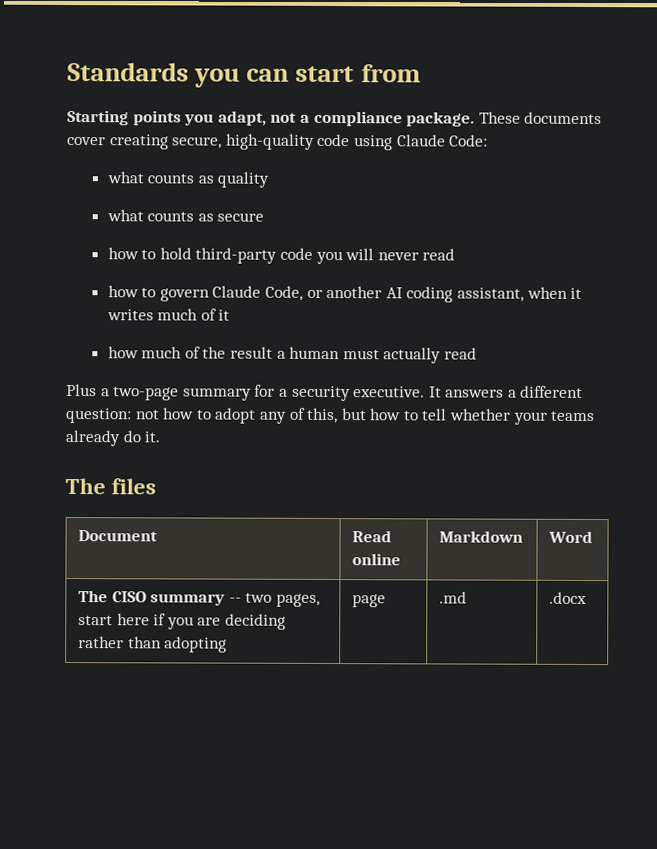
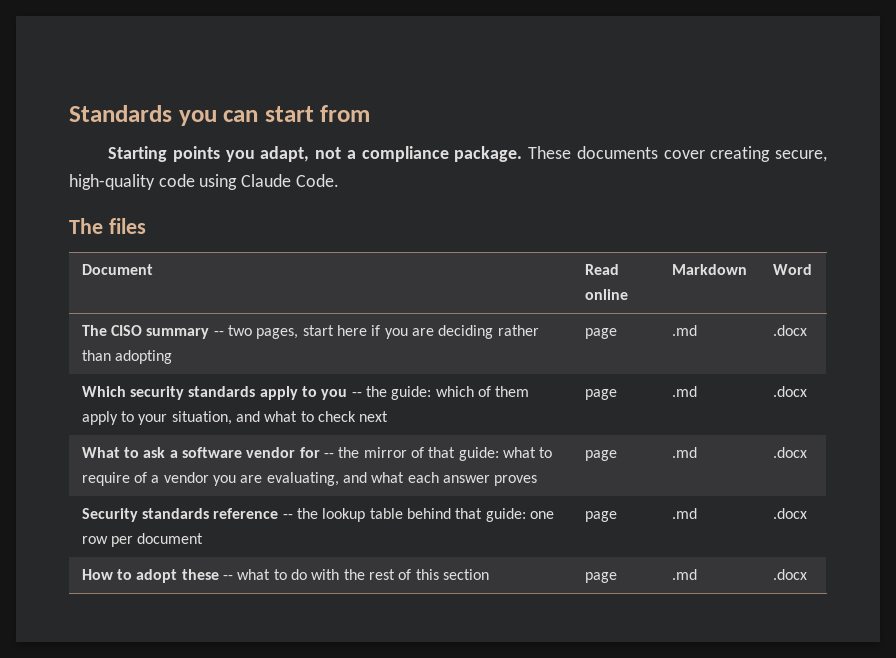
- These documents cover creating secure, high-quality code using Claude Code:
- what counts as quality
- what counts as secure
- how to hold third-party code you will never read
- how to govern Claude Code, or another AI coding assistant, when it writes much of it
- how much of the result a human must actually read
- Plus a two-page summary for a security executive. It answers a different question: not how to adopt any of this, but how to tell whether your teams already do it.
+ These documents cover creating secure, high-quality code using Claude Code.
+ Which security standards apply to you -- the guide: which of them apply to your situation, and what to check next | page | .md | .docx
+ What to ask a software vendor for -- the mirror of that guide: what to require of a vendor you are evaluating, and what each answer proves | page | .md | .docx
+ Security standards reference -- the lookup table behind that guide: one row per document | page | .md | .docx
+ How to adopt these -- what to do with the rest of this section | page | .md | .docx

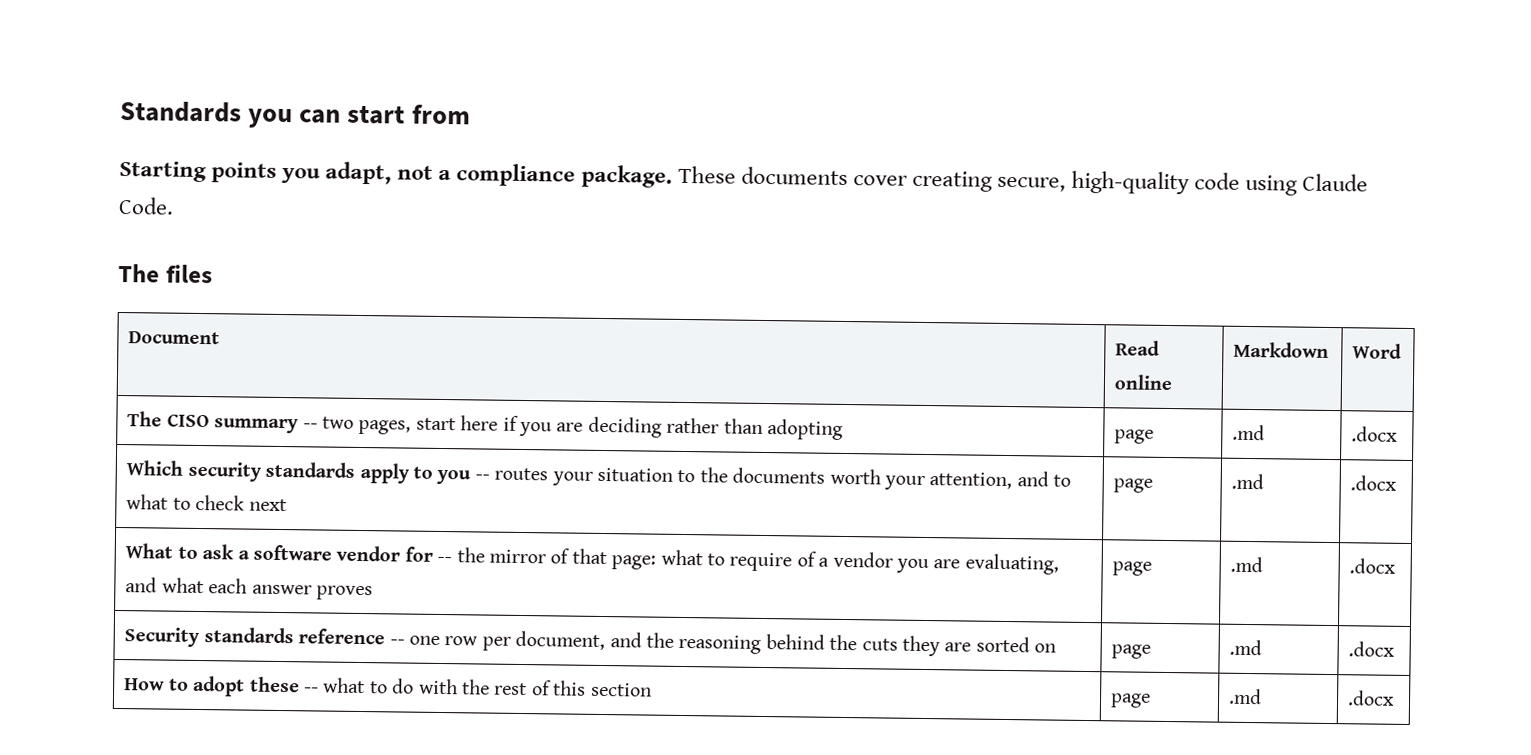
- Which security standards apply to you -- the guide: which of them apply to your situation, and what to check next | page | .md | .docx
+ Which security standards apply to you -- routes your situation to the documents worth your attention, and to what to check next | page | .md | .docx
- What to ask a software vendor for -- the mirror of that guide: what to require of a vendor you are evaluating, and what each answer proves | page | .md | .docx
+ What to ask a software vendor for -- the mirror of that page: what to require of a vendor you are evaluating, and what each answer proves | page | .md | .docx
- Security standards reference -- the lookup table behind that guide: one row per document | page | .md | .docx
+ Security standards reference -- one row per document, and the reasoning behind the cuts they are sorted on | page | .md | .docx

